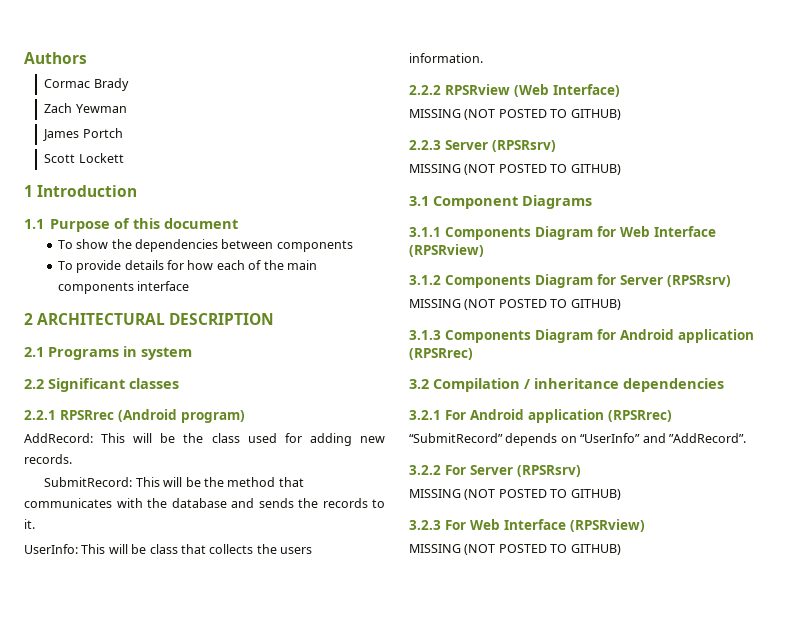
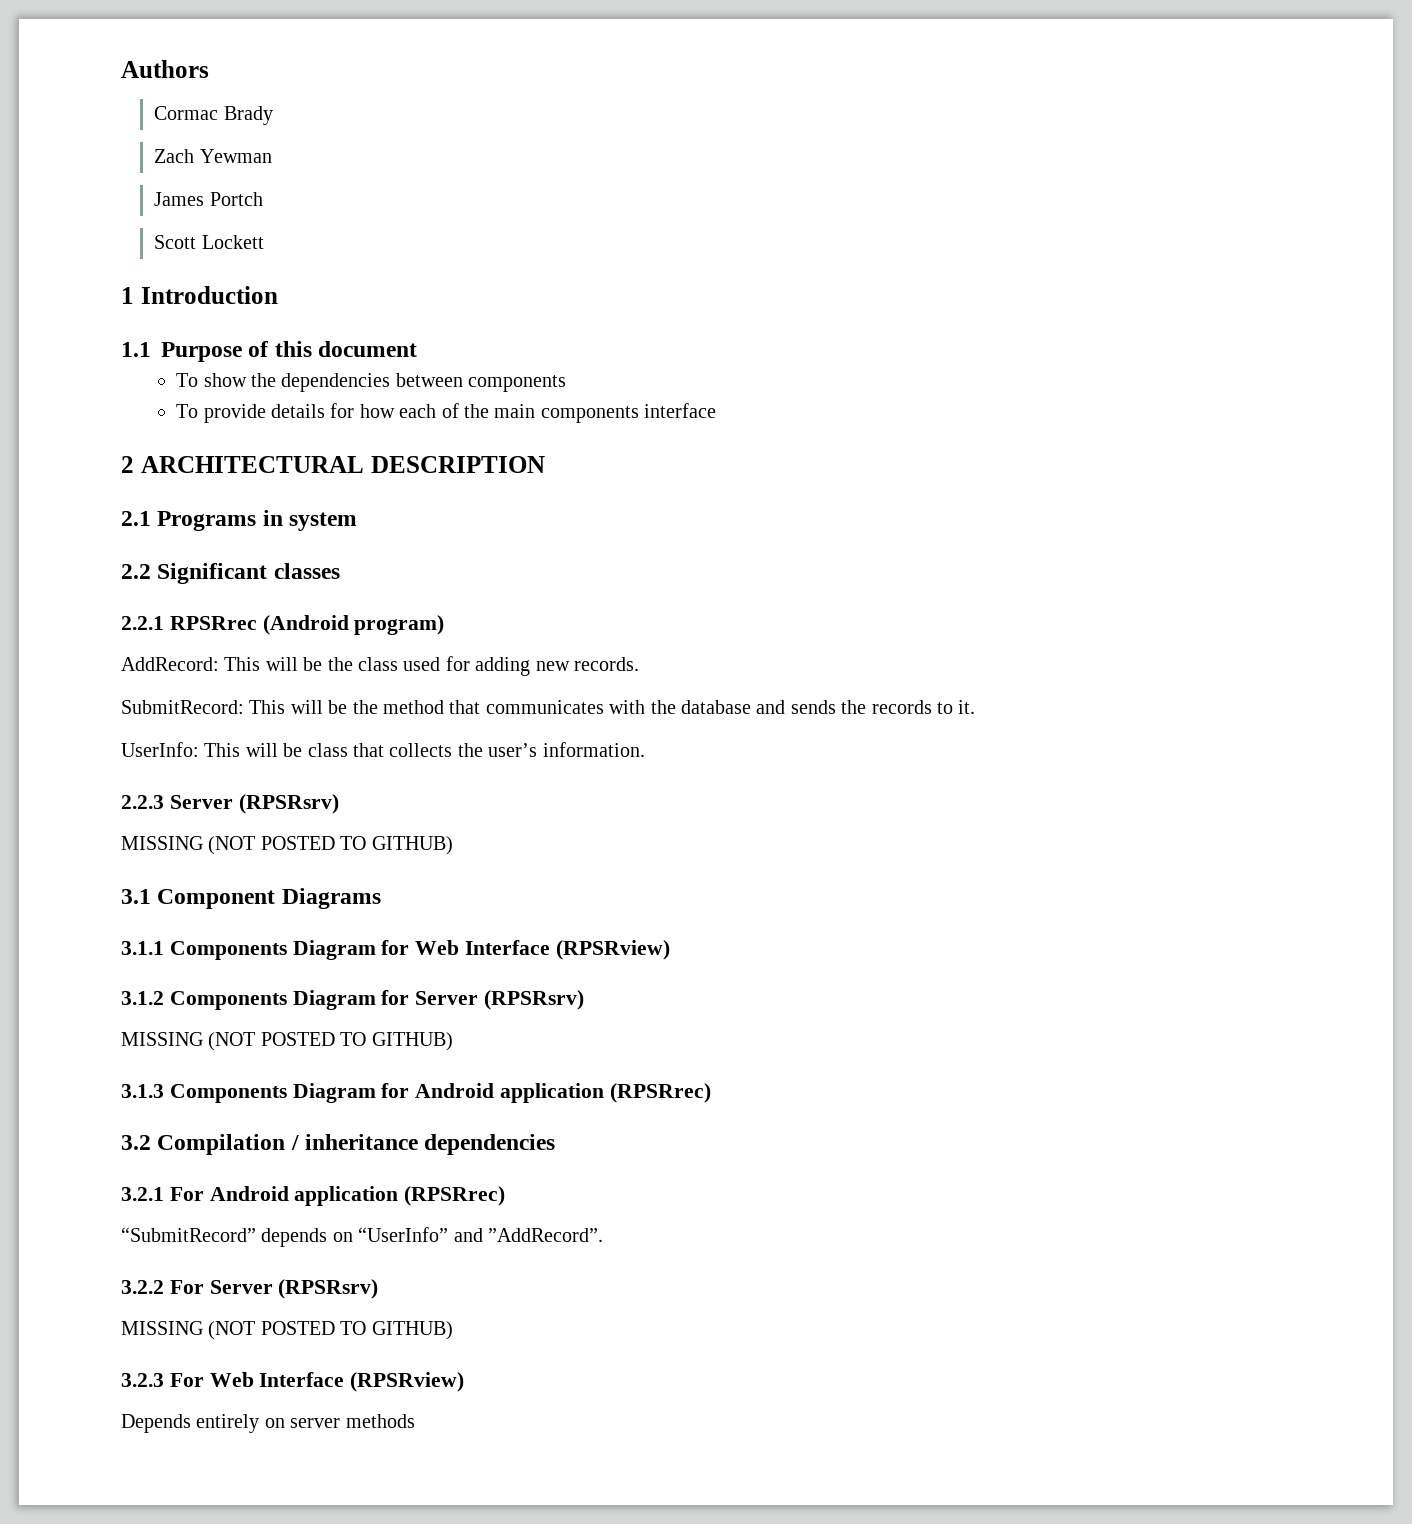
- UserInfo: This will be class that collects the users information.
+ UserInfo: This will be class that collects the user’s information.
- 2.2.2 RPSRview (Web Interface)
- MISSING (NOT POSTED TO GITHUB)
  3.2.3 For Web Interface (RPSRview)
- MISSING (NOT POSTED TO GITHUB)
+ Depends entirely on server methods

